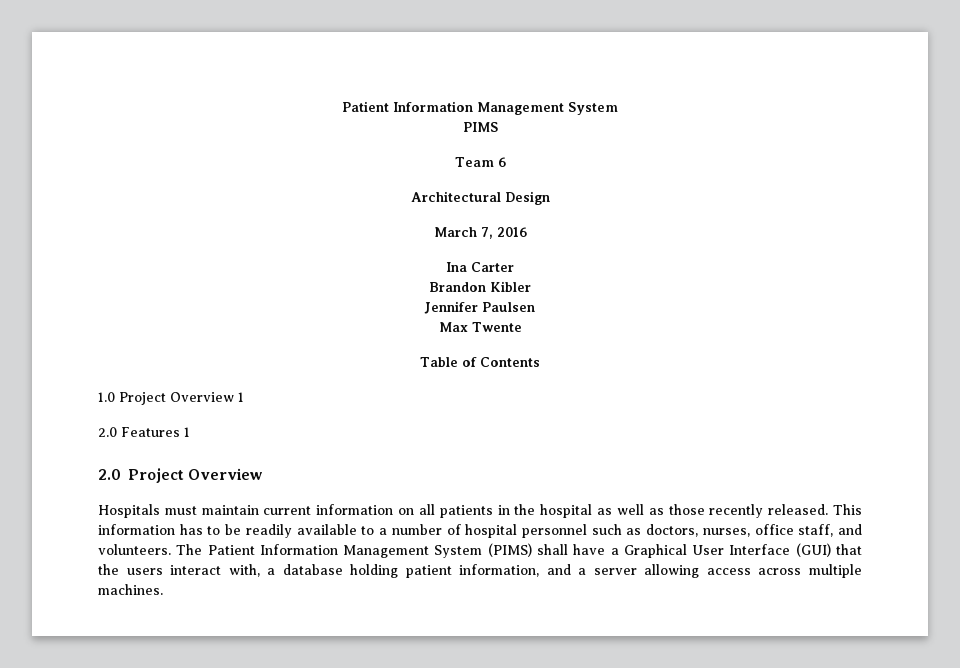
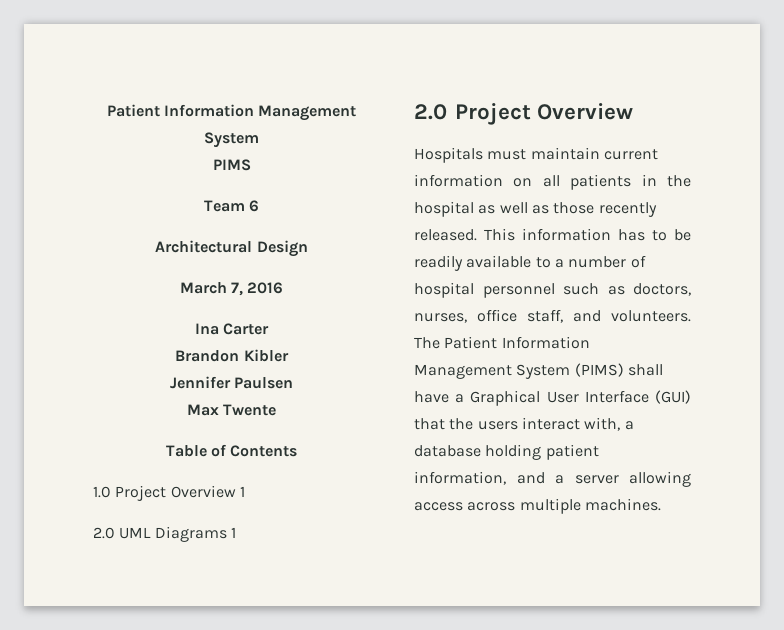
- 2.0 Features 1
+ 2.0 UML Diagrams 1

